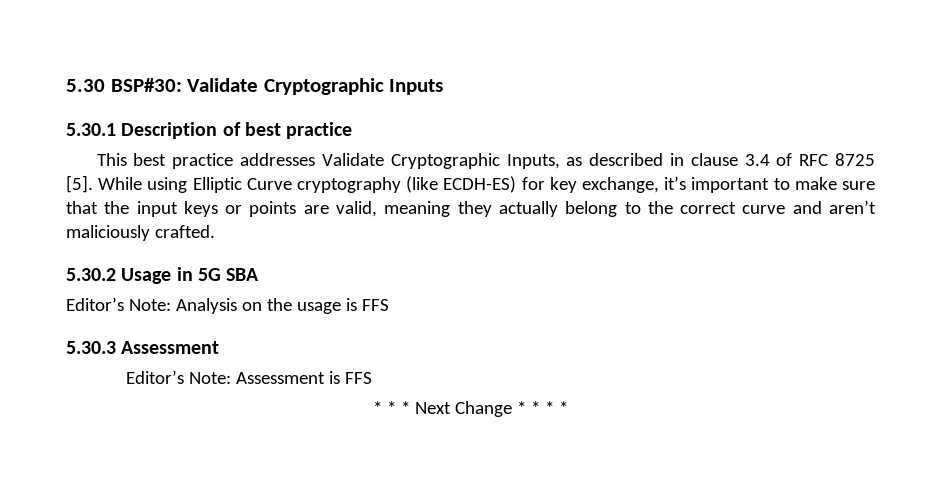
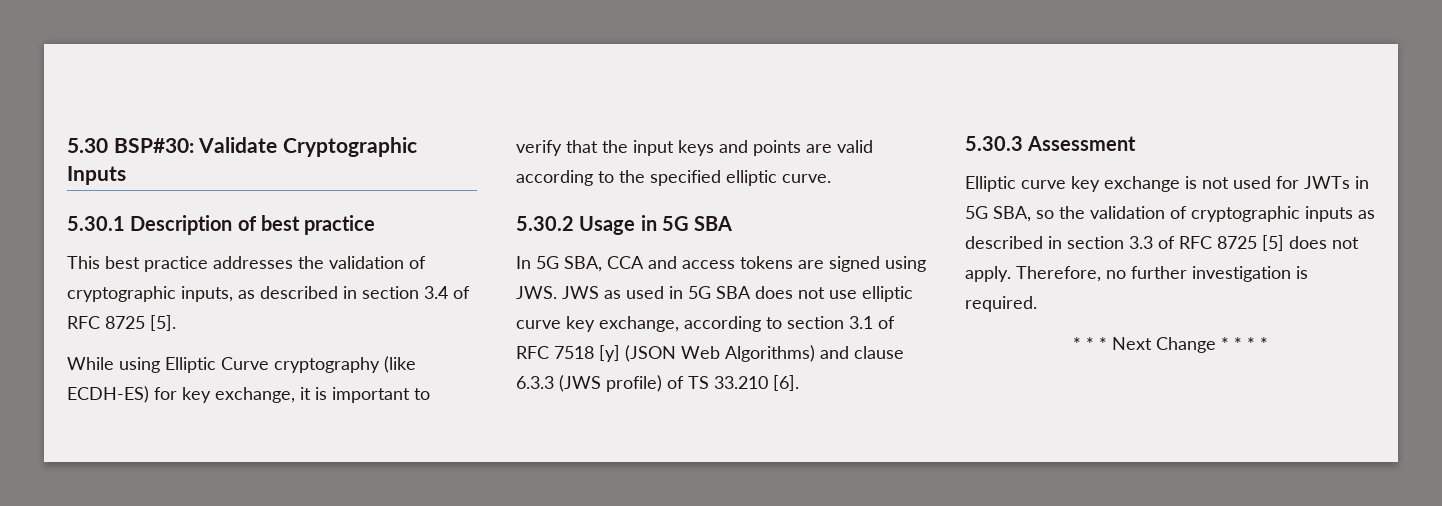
- This best practice addresses Validate Cryptographic Inputs, as described in clause 3.4 of RFC 8725 [5]. While using Elliptic Curve cryptography (like ECDH-ES) for key exchange, it’s important to make sure that the input keys or points are valid, meaning they actually belong to the correct curve and aren’t maliciously crafted.
+ This best practice addresses the validation of cryptographic inputs, as described in section 3.4 of RFC 8725 [5].
+ While using Elliptic Curve cryptography (like ECDH-ES) for key exchange, it is important to verify that the input keys and points are valid according to the specified elliptic curve.
- Editor’s Note: Analysis on the usage is FFS
+ In 5G SBA, CCA and access tokens are signed using JWS. JWS as used in 5G SBA does not use elliptic curve key exchange, according to section 3.1 of RFC 7518 [y] (JSON Web Algorithms) and clause 6.3.3 (JWS profile) of TS 33.210 [6].
  5.30.3 Assessment
- Editor’s Note: Assessment is FFS
+ Elliptic curve key exchange is not used for JWTs in 5G SBA, so the validation of cryptographic inputs as described in section 3.3 of RFC 8725 [5] does not apply. Therefore, no further investigation is required.

